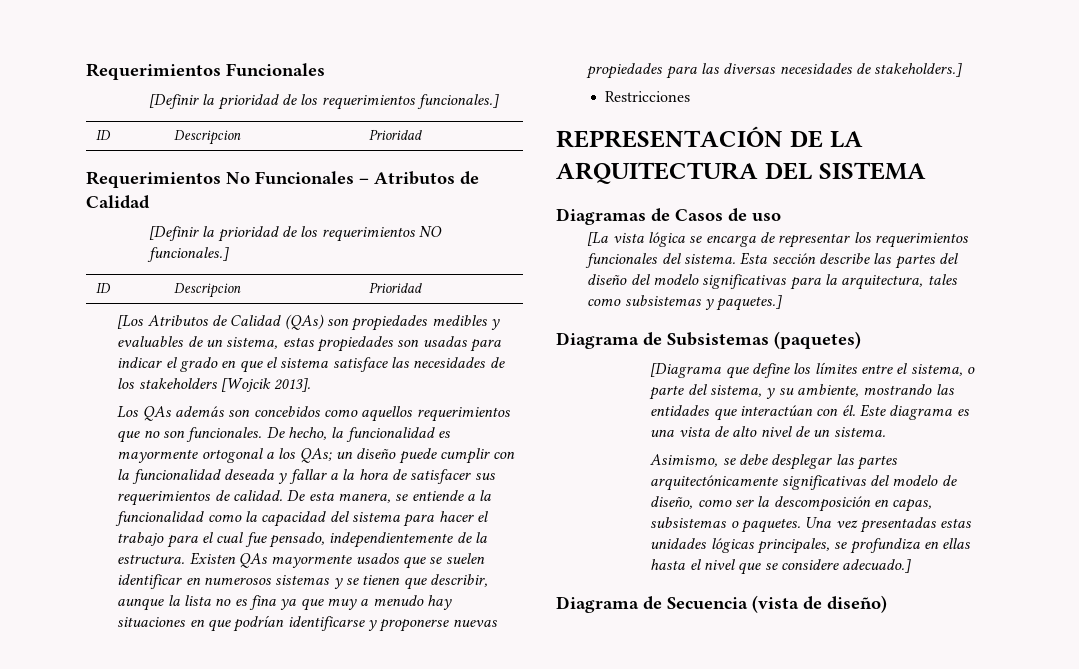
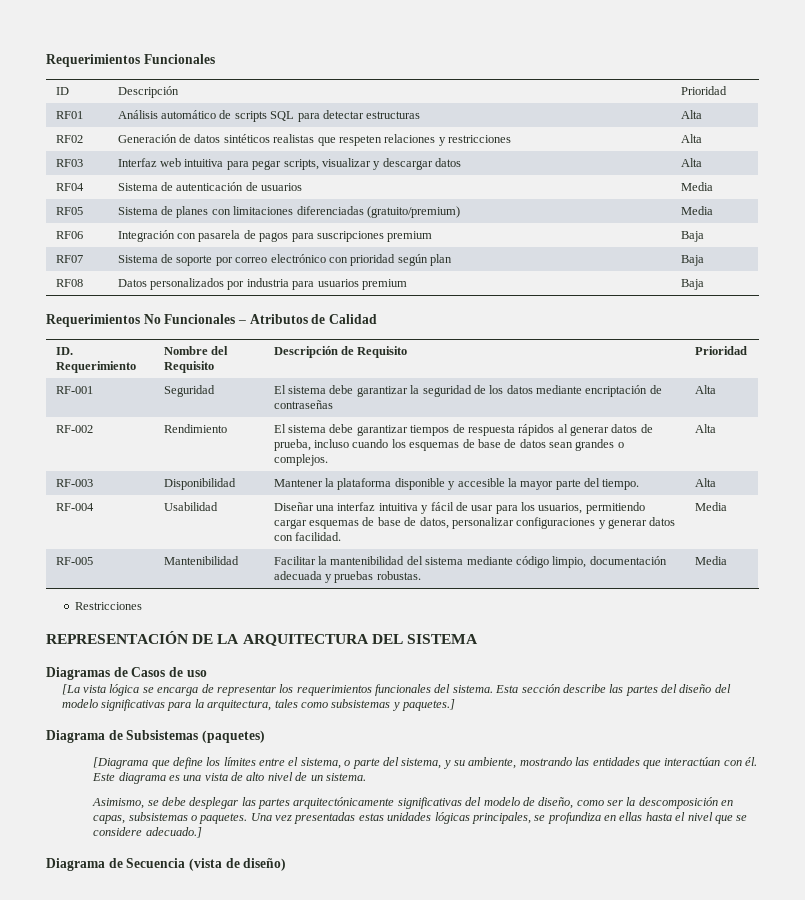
- [Definir la prioridad de los requerimientos funcionales.]
- ID | Descripcion | Prioridad
+ ID | Descripción | Prioridad
+ RF01 | Análisis automático de scripts SQL para detectar estructuras | Alta
+ RF02 | Generación de datos sintéticos realistas que respeten relaciones y restricciones | Alta
+ RF03 | Interfaz web intuitiva para pegar scripts, visualizar y descargar datos | Alta
+ RF04 | Sistema de autenticación de usuarios | Media
+ RF05 | Sistema de planes con limitaciones diferenciadas (gratuito/premium) | Media
+ RF06 | Integración con pasarela de pagos para suscripciones premium | Baja
+ RF07 | Sistema de soporte por correo electrónico con prioridad según plan | Baja
+ RF08 | Datos personalizados por industria para usuarios premium | Baja
- [Definir la prioridad de los requerimientos NO funcionales.]
- ID | Descripcion | Prioridad
- [Los Atributos de Calidad (QAs) son propiedades medibles y evaluables de un sistema, estas propiedades son usadas para indicar el grado en que el sistema satisface las necesidades de los stakeholders [Wojcik 2013].
- Los QAs además son concebidos como aquellos requerimientos que no son funcionales. De hecho, la funcionalidad es mayormente ortogonal a los QAs; un diseño puede cumplir con la funcionalidad deseada y fallar a la hora de satisfacer sus requerimientos de calidad. De esta manera, se entiende a la funcionalidad como la capacidad del sistema para hacer el trabajo para el cual fue pensado, independientemente de la estructura. Existen QAs mayormente usados que se suelen identificar en numerosos sistemas y se tienen que describir, aunque la lista no es fina ya que muy a menudo hay situaciones en que podrían identificarse y proponerse nuevas propiedades para las diversas necesidades de stakeholders.]
+ ID. Requerimiento | Nombre del Requisito | Descripción de Requisito | Prioridad
+ RF-001 | Seguridad | El sistema debe garantizar la seguridad de los datos mediante encriptación de contraseñas | Alta
+ RF-002 | Rendimiento | El sistema debe garantizar tiempos de respuesta rápidos al generar datos de prueba, incluso cuando los esquemas de base de datos sean grandes o complejos. | Alta
+ RF-003 | Disponibilidad | Mantener la plataforma disponible y accesible la mayor parte del tiempo. | Alta
+ RF-004 | Usabilidad | Diseñar una interfaz intuitiva y fácil de usar para los usuarios, permitiendo cargar esquemas de base de datos, personalizar configuraciones y generar datos con facilidad. | Media
+ RF-005 | Mantenibilidad | Facilitar la mantenibilidad del sistema mediante código limpio, documentación adecuada y pruebas robustas. | Media

